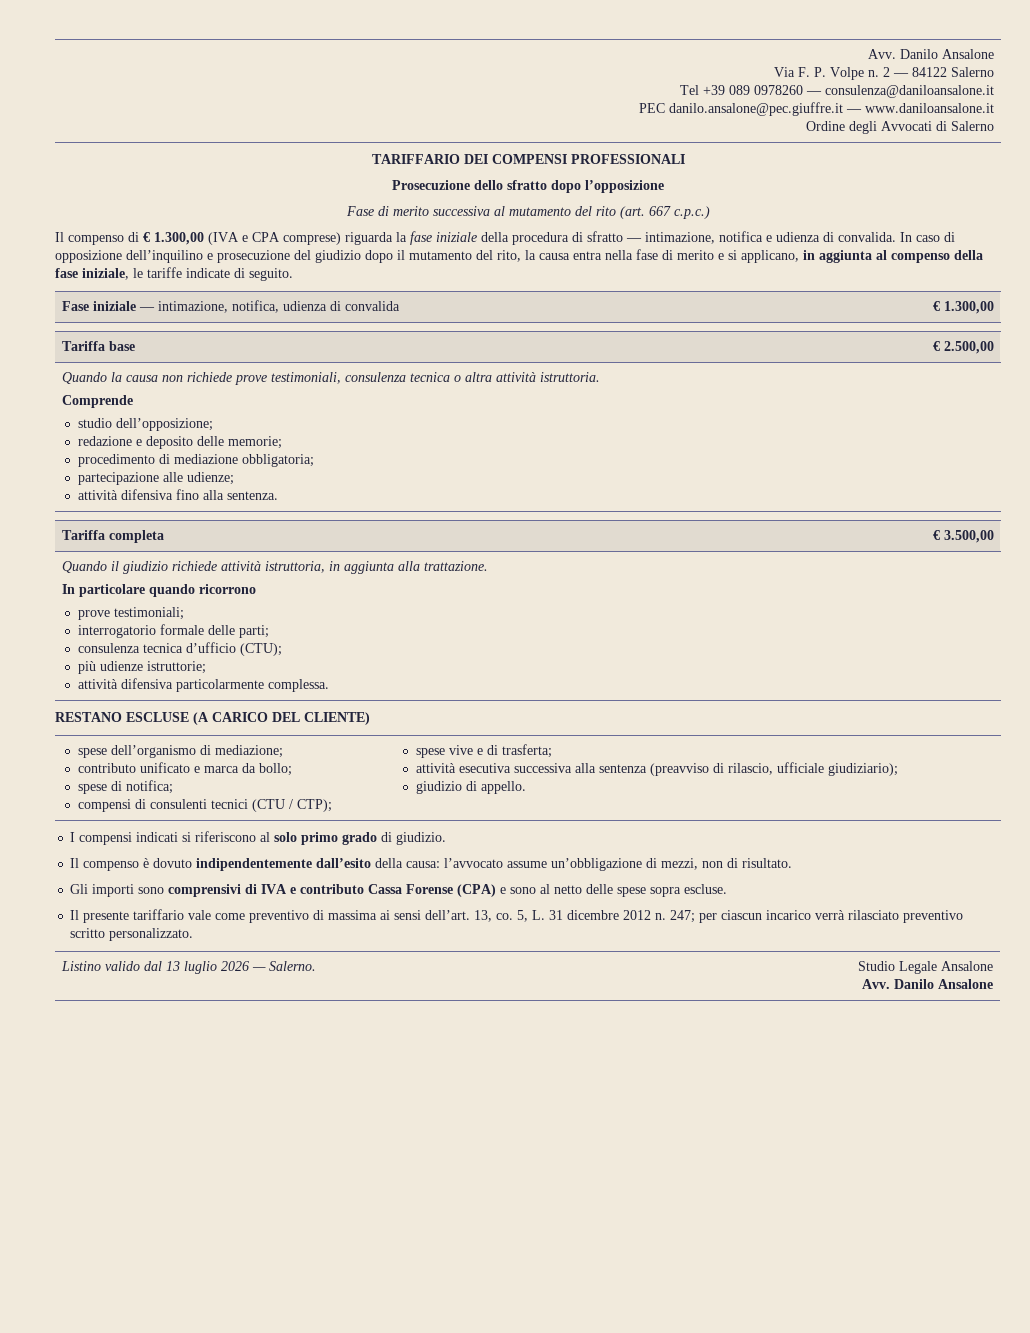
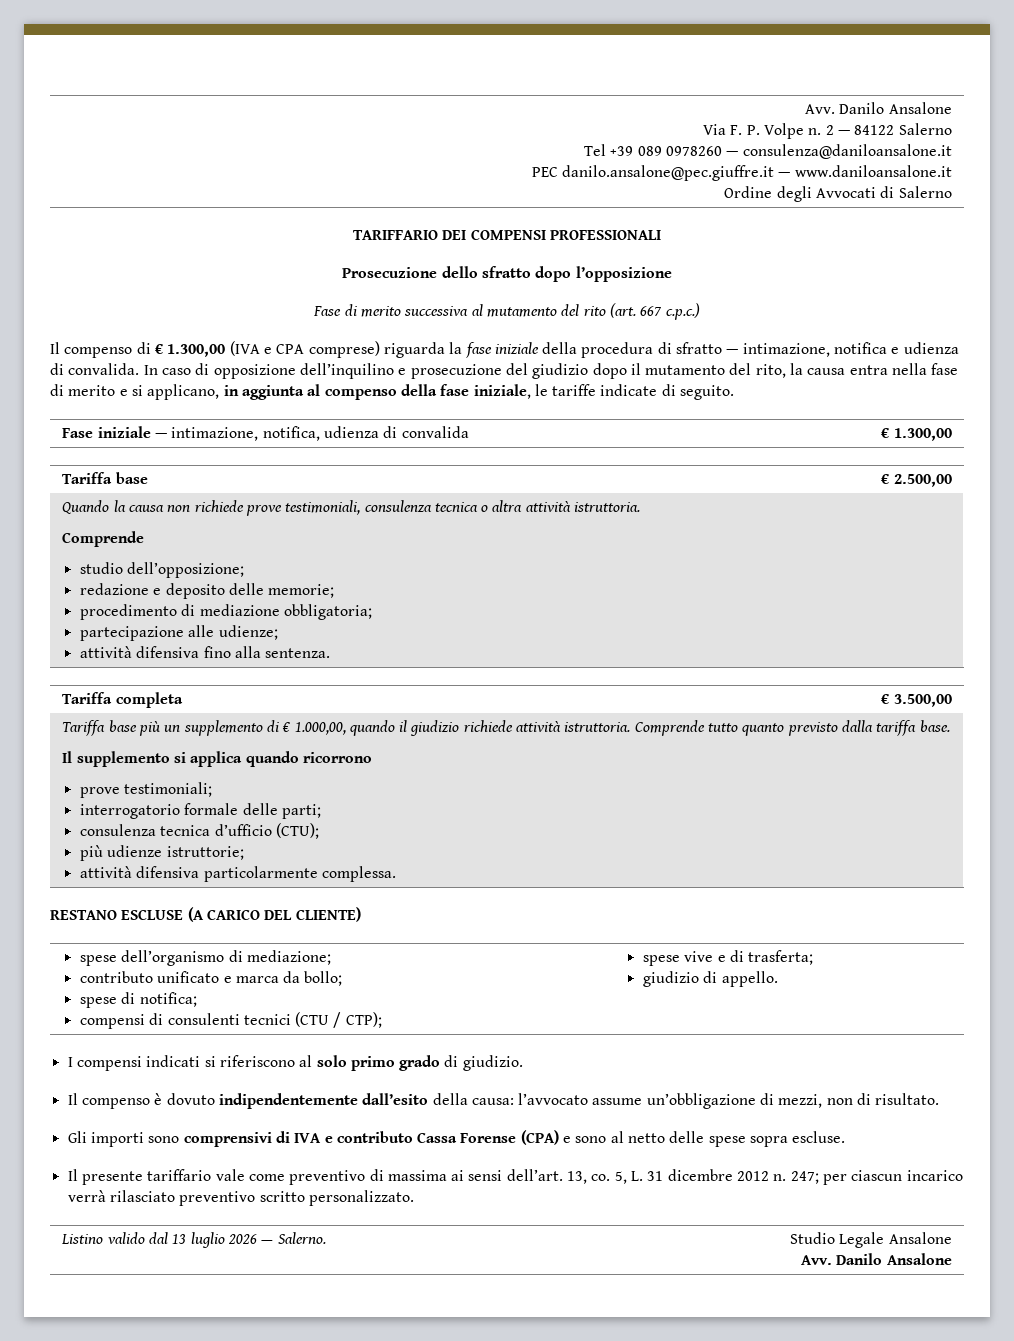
- Quando il giudizio richiede attività istruttoria, in aggiunta alla trattazione.
- In particolare quando ricorrono
+ Tariffa base più un supplemento di € 1.000,00, quando il giudizio richiede attività istruttoria. Comprende tutto quanto previsto dalla tariffa base.
+ Il supplemento si applica quando ricorrono
  spese dell’organismo di mediazione;
  contributo unificato e marca da bollo;
  spese di notifica;
  compensi di consulenti tecnici (CTU / CTP); | spese vive e di trasferta;
- attività esecutiva successiva alla sentenza (preavviso di rilascio, ufficiale giudiziario);

